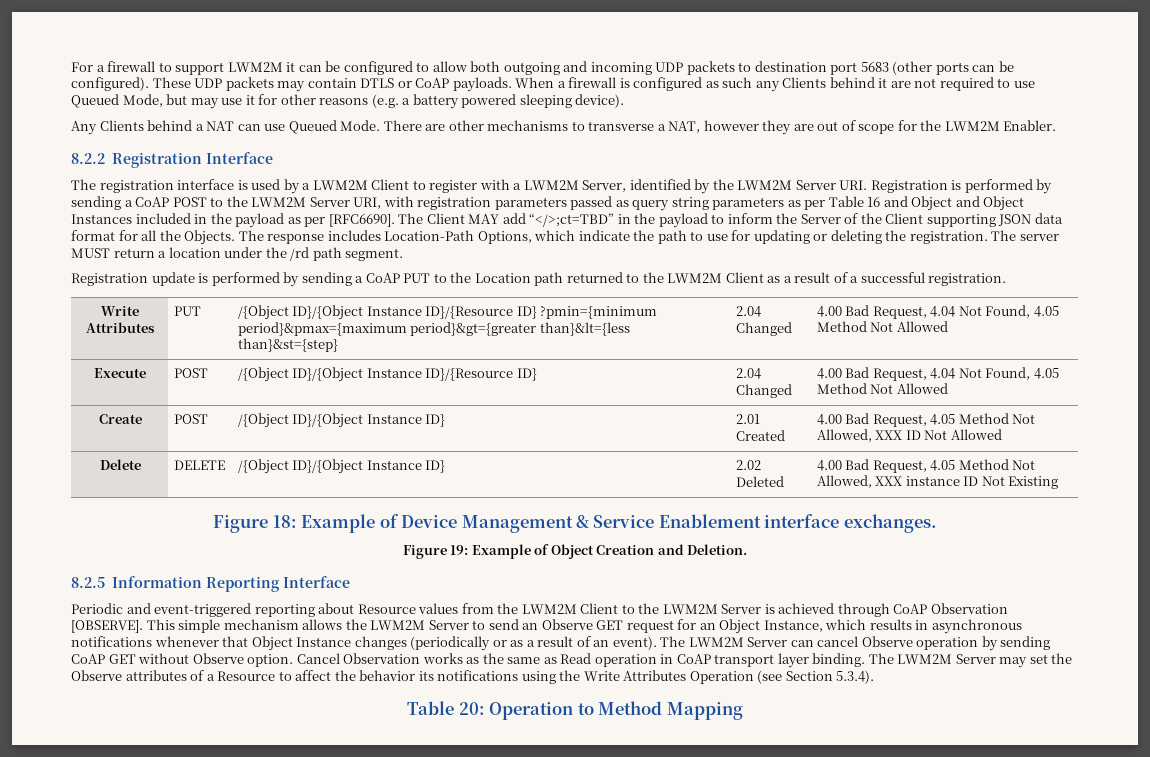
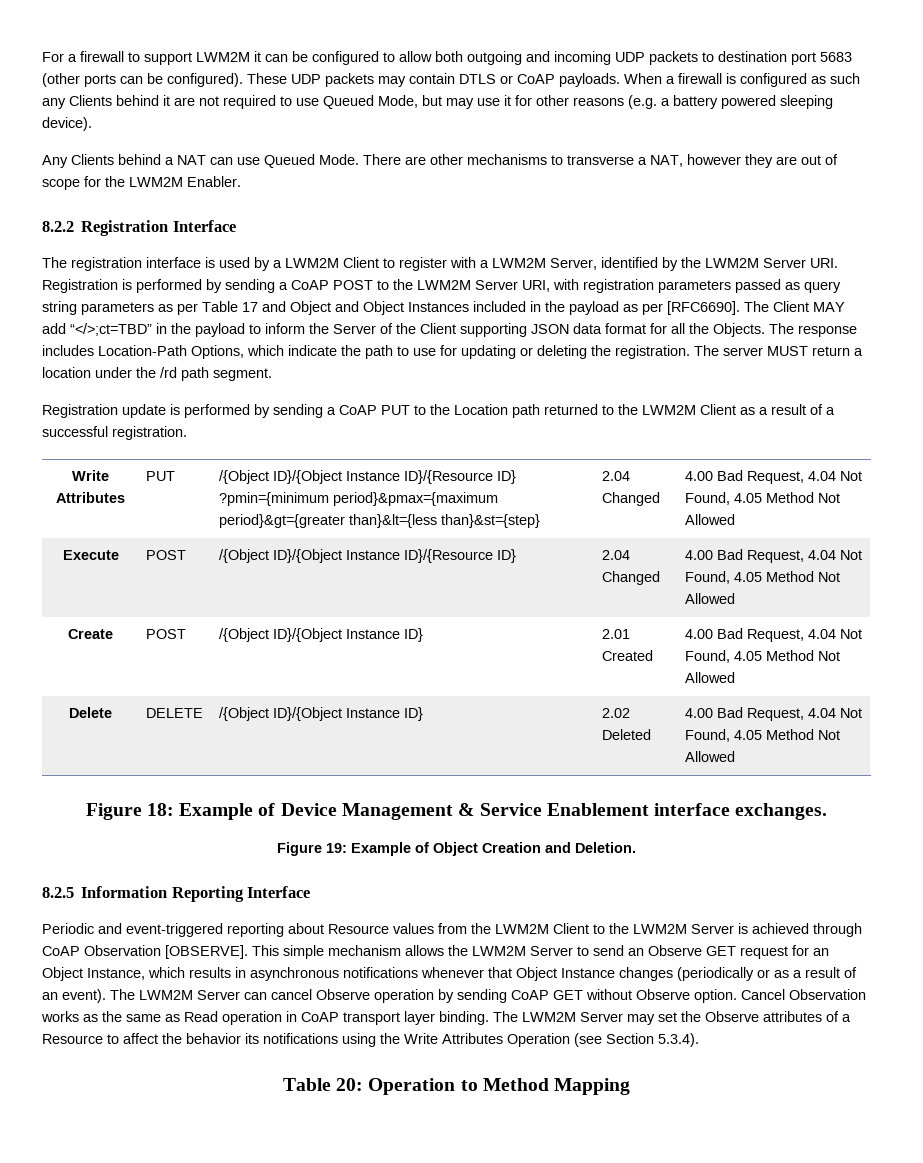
- The registration interface is used by a LWM2M Client to register with a LWM2M Server, identified by the LWM2M Server URI. Registration is performed by sending a CoAP POST to the LWM2M Server URI, with registration parameters passed as query string parameters as per Table 16 and Object and Object Instances included in the payload as per [RFC6690].
+ The registration interface is used by a LWM2M Client to register with a LWM2M Server, identified by the LWM2M Server URI. Registration is performed by sending a CoAP POST to the LWM2M Server URI, with registration parameters passed as query string parameters as per Table 17 and Object and Object Instances included in the payload as per [RFC6690].
- Create | POST | /{Object ID}/{Object Instance ID} | 2.01 Created | 4.00 Bad Request, 4.05 Method Not Allowed, XXX ID Not Allowed
+ Create | POST | /{Object ID}/{Object Instance ID} | 2.01 Created | 4.00 Bad Request, 4.04 Not Found, 4.05 Method Not Allowed
- Delete | DELETE | /{Object ID}/{Object Instance ID} | 2.02 Deleted | 4.00 Bad Request, 4.05 Method Not Allowed, XXX instance ID Not Existing
+ Delete | DELETE | /{Object ID}/{Object Instance ID} | 2.02 Deleted | 4.00 Bad Request, 4.04 Not Found, 4.05 Method Not Allowed

